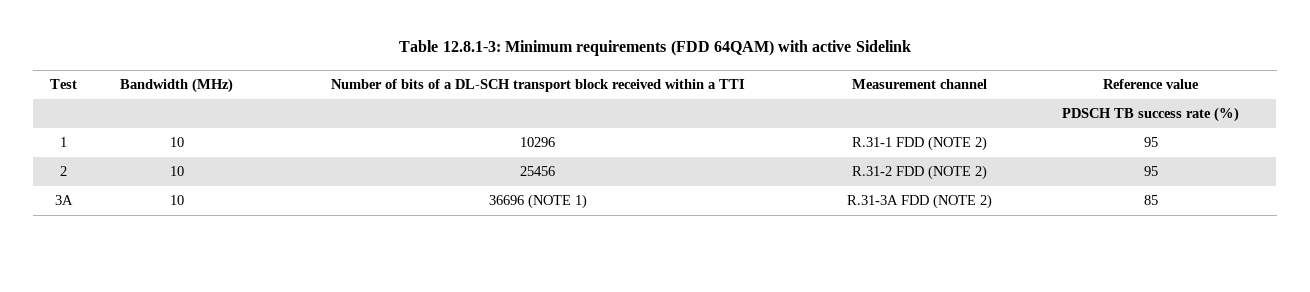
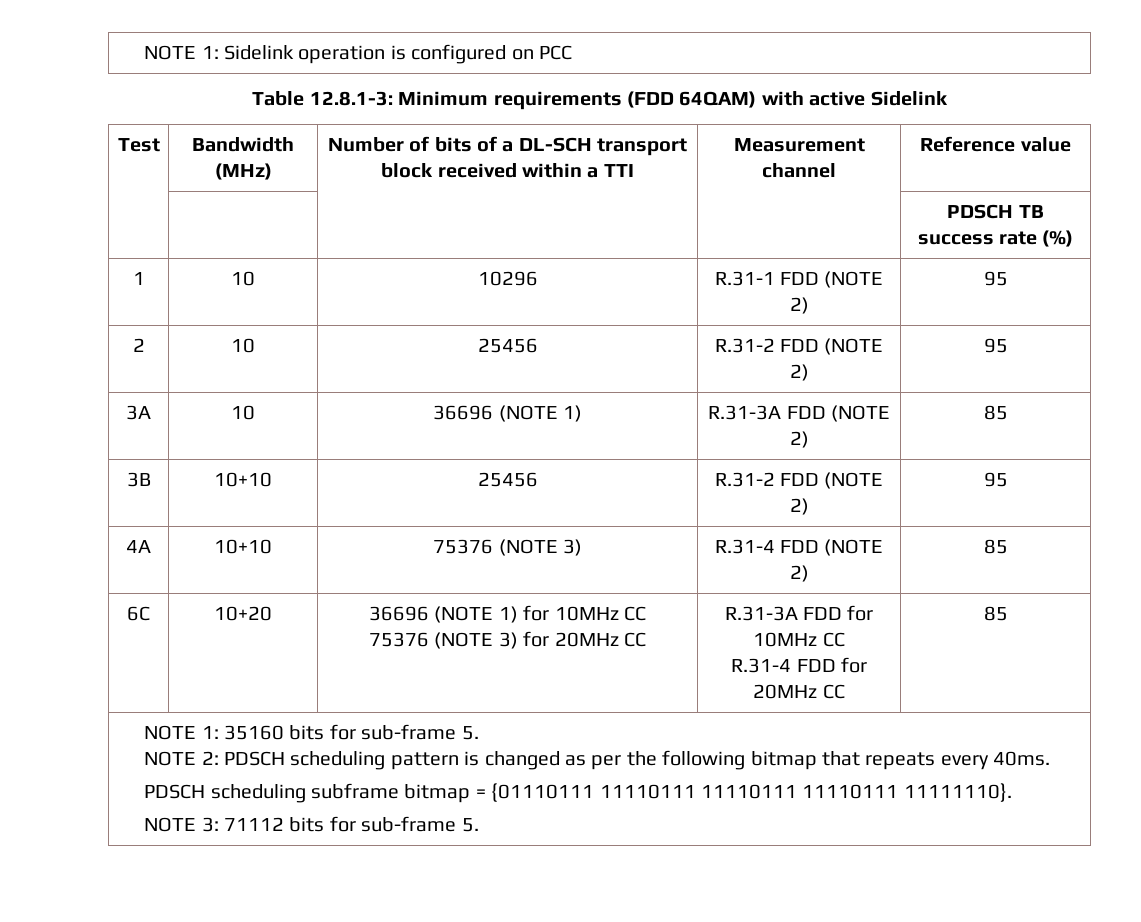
+ NOTE 1: Sidelink operation is configured on PCC
+ 3B | 10+10 | 25456 | R.31-2 FDD (NOTE 2) | 95
+ 4A | 10+10 | 75376 (NOTE 3) | R.31-4 FDD (NOTE 2) | 85
+ 6C | 10+20 | 36696 (NOTE 1) for 10MHz CC
+ 75376 (NOTE 3) for 20MHz CC | R.31-3A FDD for 10MHz CC
+ R.31-4 FDD for 20MHz CC | 85
+ NOTE 1: 35160 bits for sub-frame 5.
+ NOTE 2: PDSCH scheduling pattern is changed as per the following bitmap that repeats every 40ms.
+ PDSCH scheduling subframe bitmap = {01110111 11110111 11110111 11110111 11111110}.
+ NOTE 3: 71112 bits for sub-frame 5.

